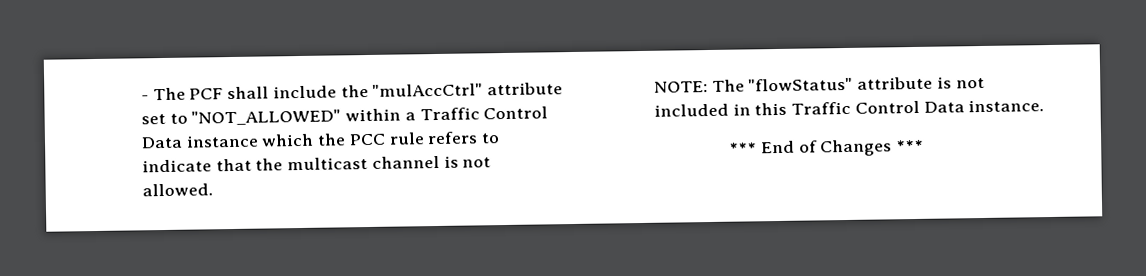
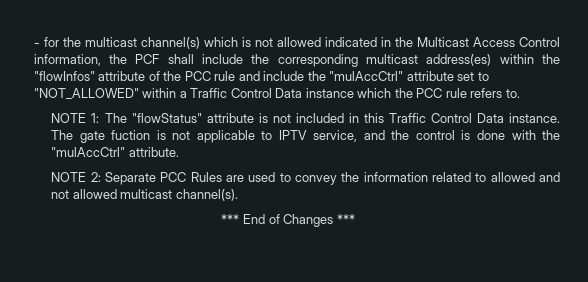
- - The PCF shall include the "mulAccCtrl" attribute set to "NOT_ALLOWED" within a Traffic Control Data instance which the PCC rule refers to indicate that the multicast channel is not allowed.
- NOTE: The "flowStatus" attribute is not included in this Traffic Control Data instance.
+ - for the multicast channel(s) which is not allowed indicated in the Multicast Access Control information, the PCF shall include the corresponding multicast address(es) within the "flowInfos" attribute of the PCC rule and include the "mulAccCtrl" attribute set to "NOT_ALLOWED" within a Traffic Control Data instance which the PCC rule refers to.
+ NOTE 1: The "flowStatus" attribute is not included in this Traffic Control Data instance. The gate fuction is not applicable to IPTV service, and the control is done with the "mulAccCtrl" attribute.
+ NOTE 2: Separate PCC Rules are used to convey the information related to allowed and not allowed multicast channel(s).

